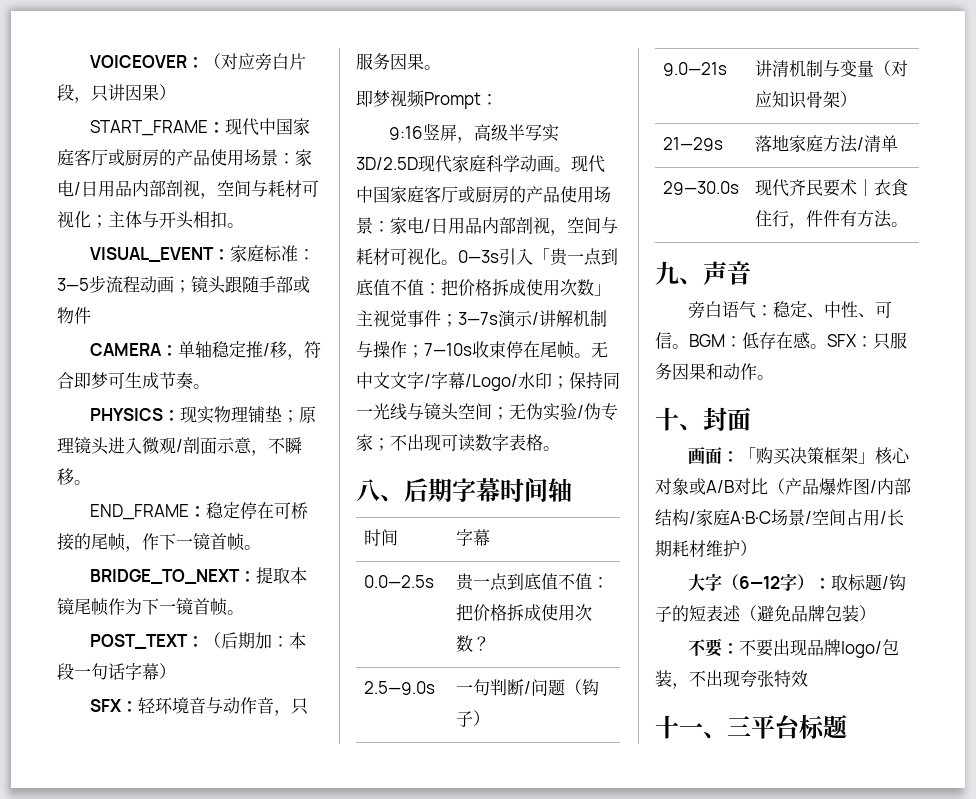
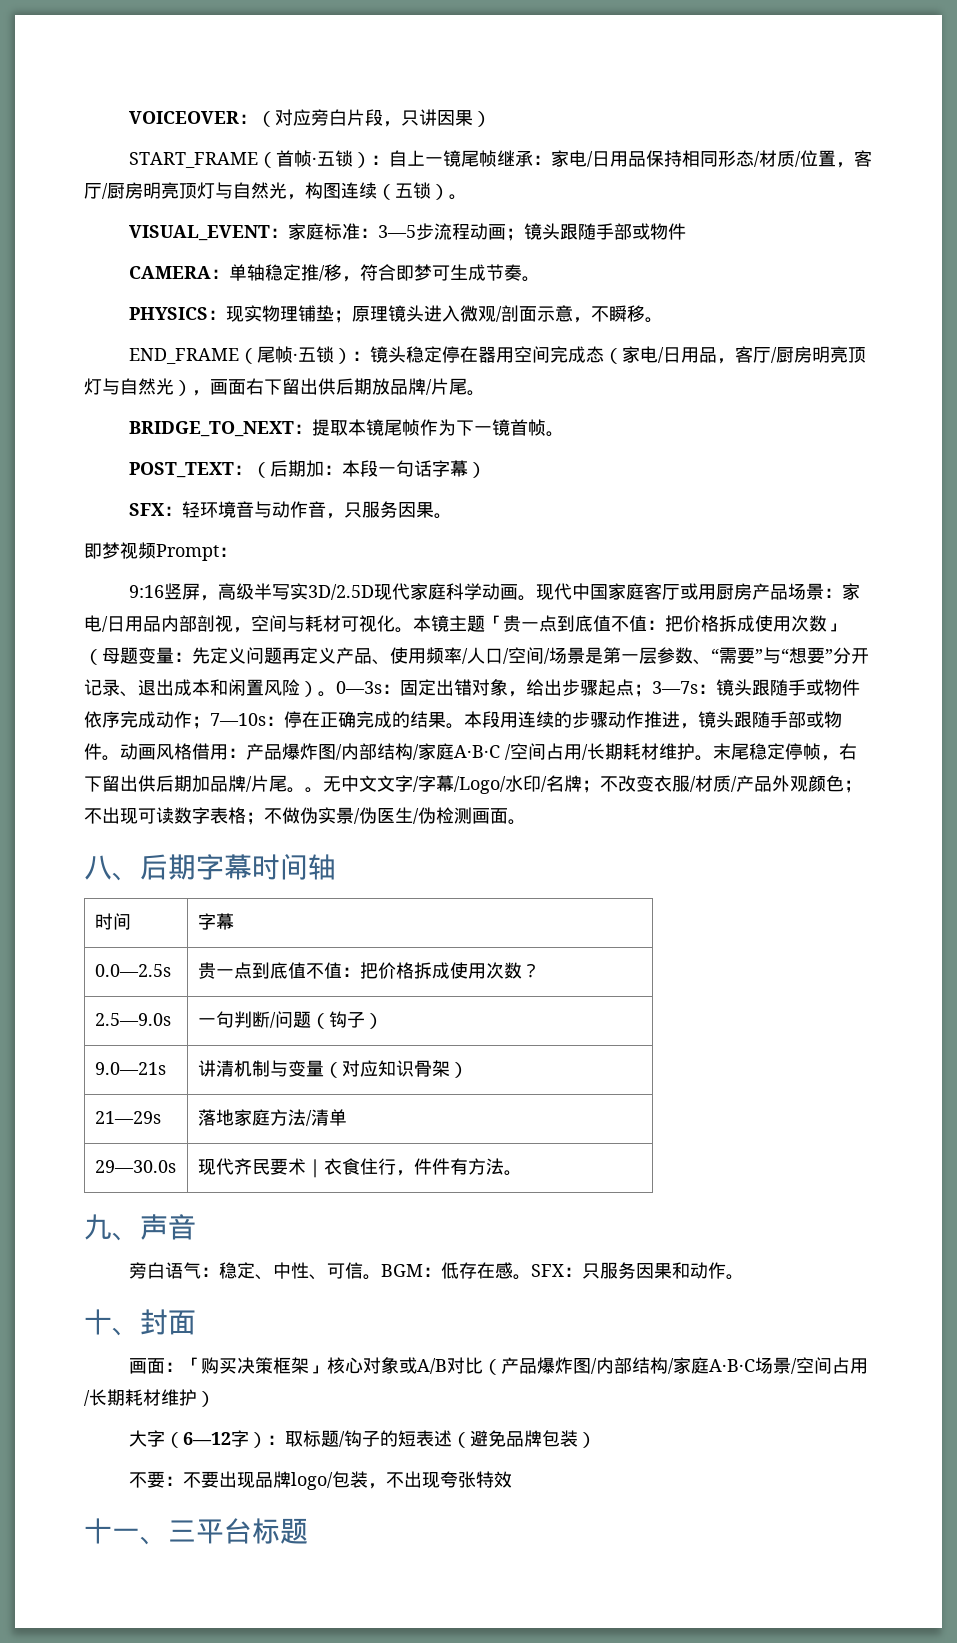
- START_FRAME：现代中国家庭客厅或厨房的产品使用场景：家电/日用品内部剖视，空间与耗材可视化；主体与开头相扣。
+ START_FRAME（首帧·五锁）：自上一镜尾帧继承：家电/日用品保持相同形态/材质/位置，客厅/厨房明亮顶灯与自然光，构图连续（五锁）。
- END_FRAME：稳定停在可桥接的尾帧，作下一镜首帧。
+ END_FRAME（尾帧·五锁）：镜头稳定停在器用空间完成态（家电/日用品，客厅/厨房明亮顶灯与自然光），画面右下留出供后期放品牌/片尾。
- 现代中国家庭客厅或厨房的产品使用场景：家电/日用品内部剖视，空间与耗材可视化。
+ 现代中国家庭客厅或用厨房产品场景：家电/日用品内部剖视，空间与耗材可视化。
- 0—3s引入「贵一点到底值不值：把价格拆成使用次数」主视觉事件；3—7s演示/讲解机制与操作；7—10s收束停在尾帧。
+ 本镜主题「贵一点到底值不值：把价格拆成使用次数」（母题变量：先定义问题再定义产品、使用频率/人口/空间/场景是第一层参数、“需要”与“想要”分开记录、退出成本和闲置风险）。0—3s：固定出错对象，给出步骤起点；3—7s：镜头跟随手或物件依序完成动作；7—10s：停在正确完成的结果。本段用连续的步骤动作推进，镜头跟随手部或物件。动画风格借用：产品爆炸图/内部结构/家庭A·B·C /空间占用/长期耗材维护。末尾稳定停帧，右下留出供后期加品牌/片尾。。
- 无中文文字/字幕/Logo/水印；保持同一光线与镜头空间；无伪实验/伪专家；不出现可读数字表格。
+ 无中文文字/字幕/Logo/水印/名牌；不改变衣服/材质/产品外观颜色；不出现可读数字表格；不做伪实景/伪医生/伪检测画面。

